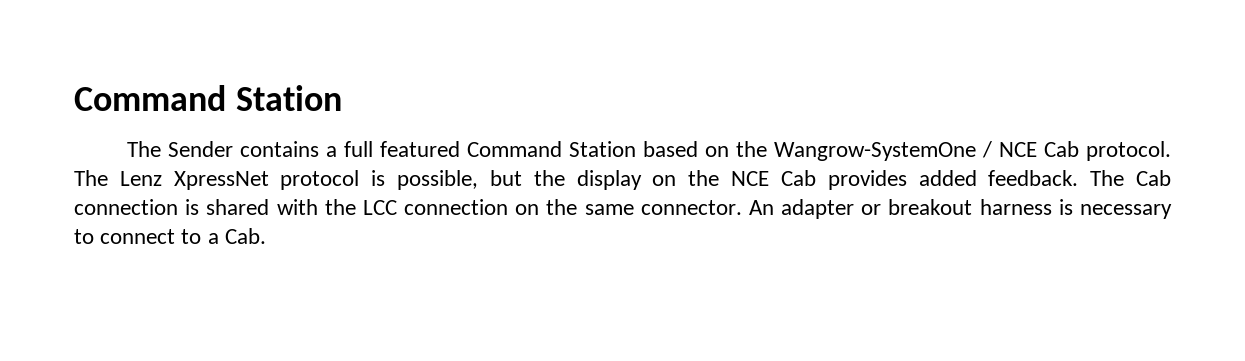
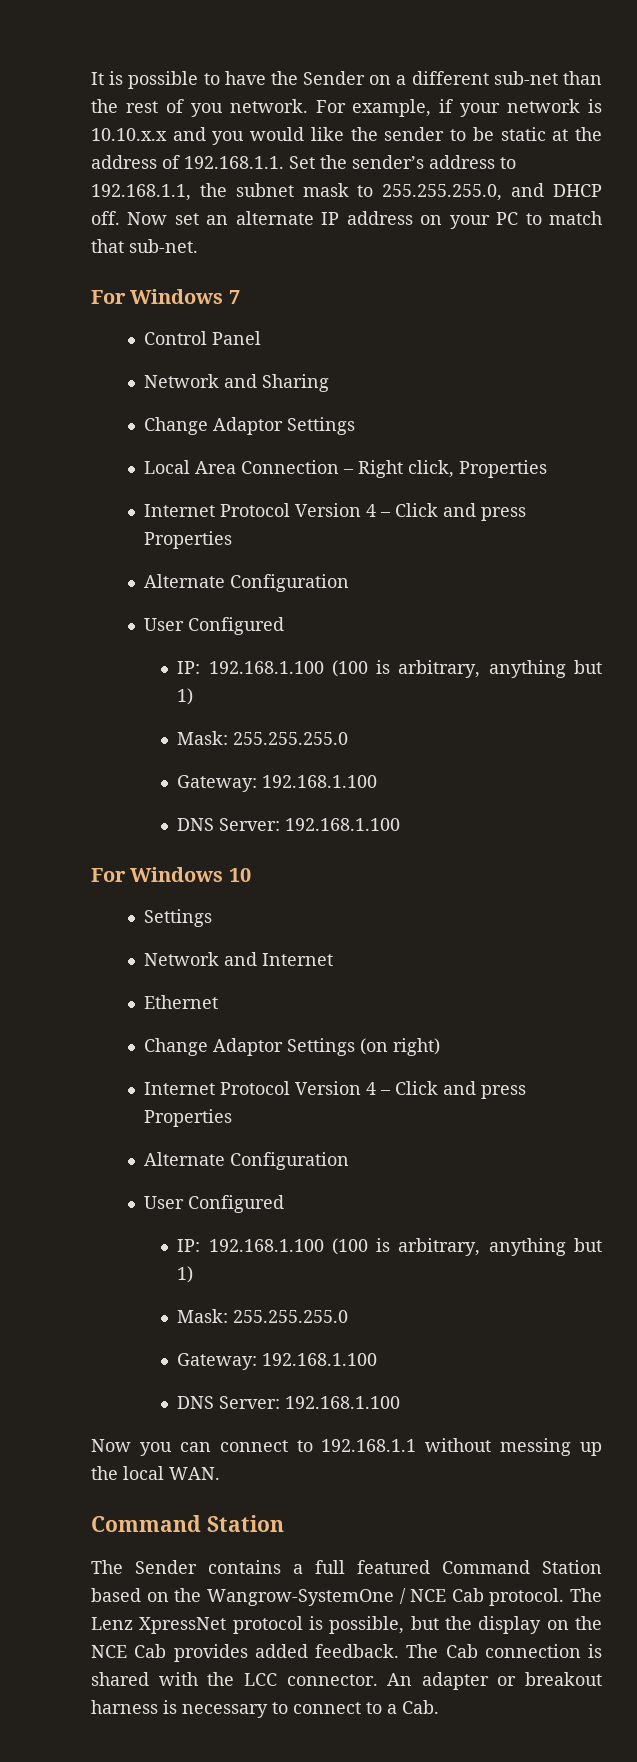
+ It is possible to have the Sender on a different sub-net than the rest of you network. For example, if your network is 10.10.x.x and you would like the sender to be static at the address of 192.168.1.1. Set the sender’s address to 192.168.1.1, the subnet mask to 255.255.255.0, and DHCP off. Now set an alternate IP address on your PC to match that sub-net.
+ For Windows 7
+ Control Panel
+ Network and Sharing
+ Change Adaptor Settings
+ Local Area Connection – Right click, Properties
+ Internet Protocol Version 4 – Click and press Properties
+ Alternate Configuration
+ User Configured
+ IP: 192.168.1.100 (100 is arbitrary, anything but 1)
+ Mask: 255.255.255.0
+ Gateway: 192.168.1.100
+ DNS Server: 192.168.1.100
+ For Windows 10
+ Settings
+ Network and Internet
+ Ethernet
+ Change Adaptor Settings (on right)
+ Internet Protocol Version 4 – Click and press Properties
+ Alternate Configuration
+ User Configured
+ IP: 192.168.1.100 (100 is arbitrary, anything but 1)
+ Mask: 255.255.255.0
+ Gateway: 192.168.1.100
+ DNS Server: 192.168.1.100
+ Now you can connect to 192.168.1.1 without messing up the local WAN.
- The Cab connection is shared with the LCC connection on the same connector.
+ The Cab connection is shared with the LCC connector.

